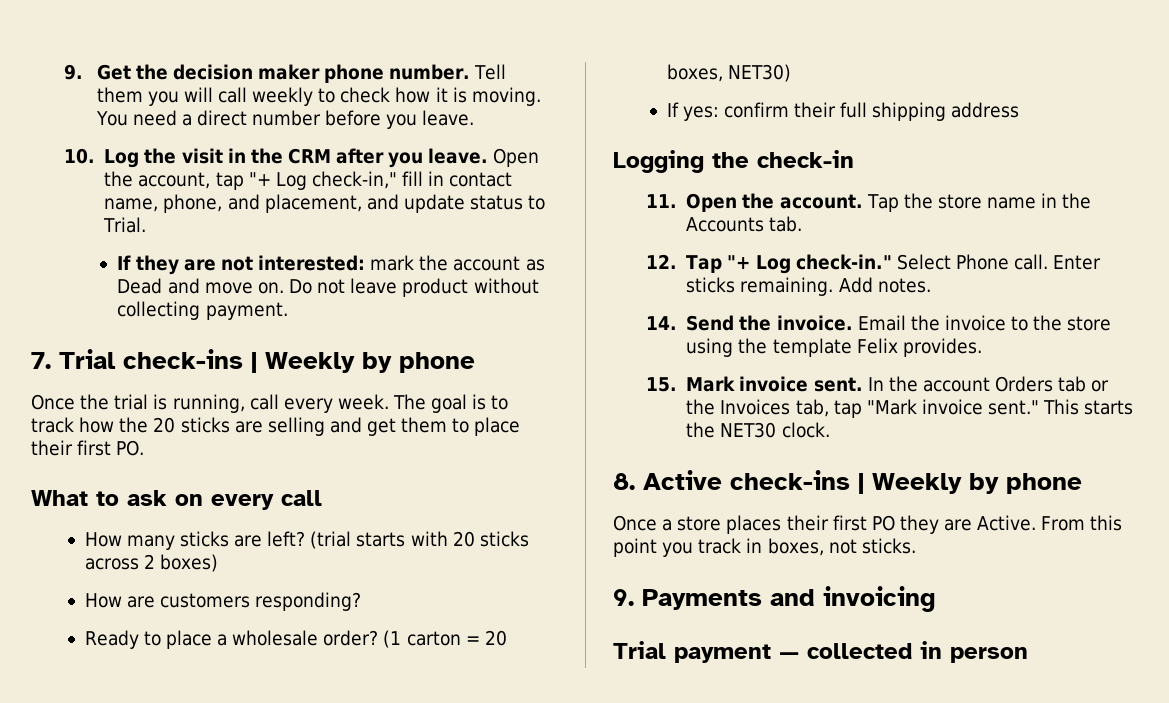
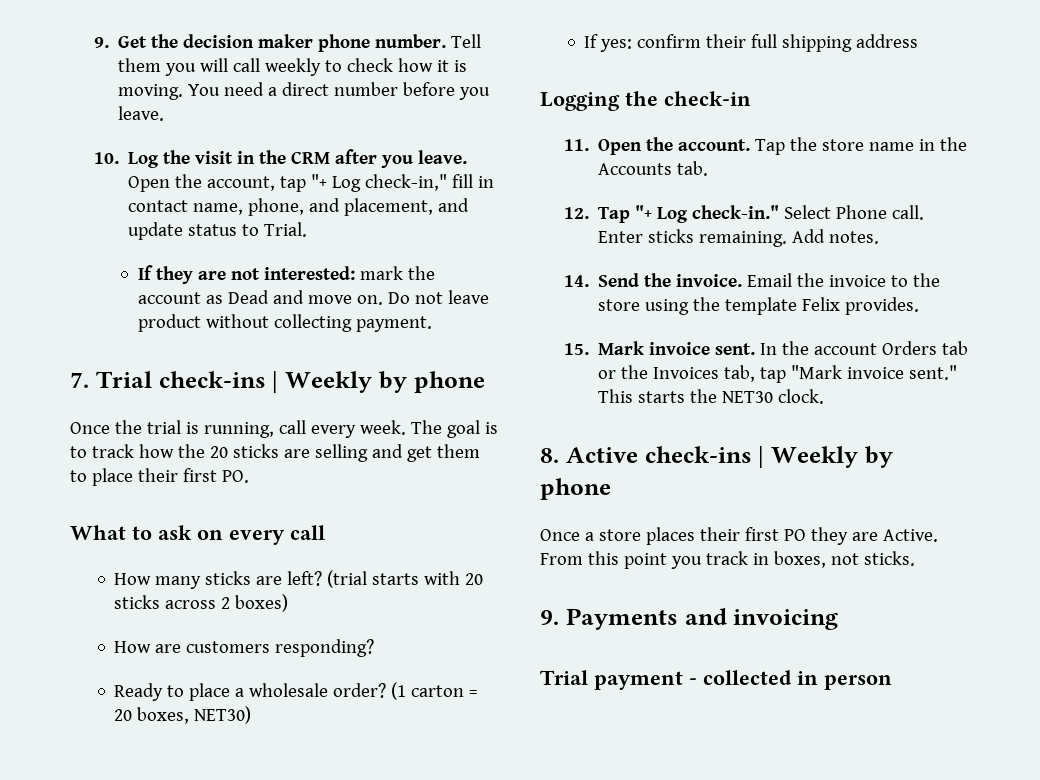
- Trial payment — collected in person
+ Trial payment - collected in person

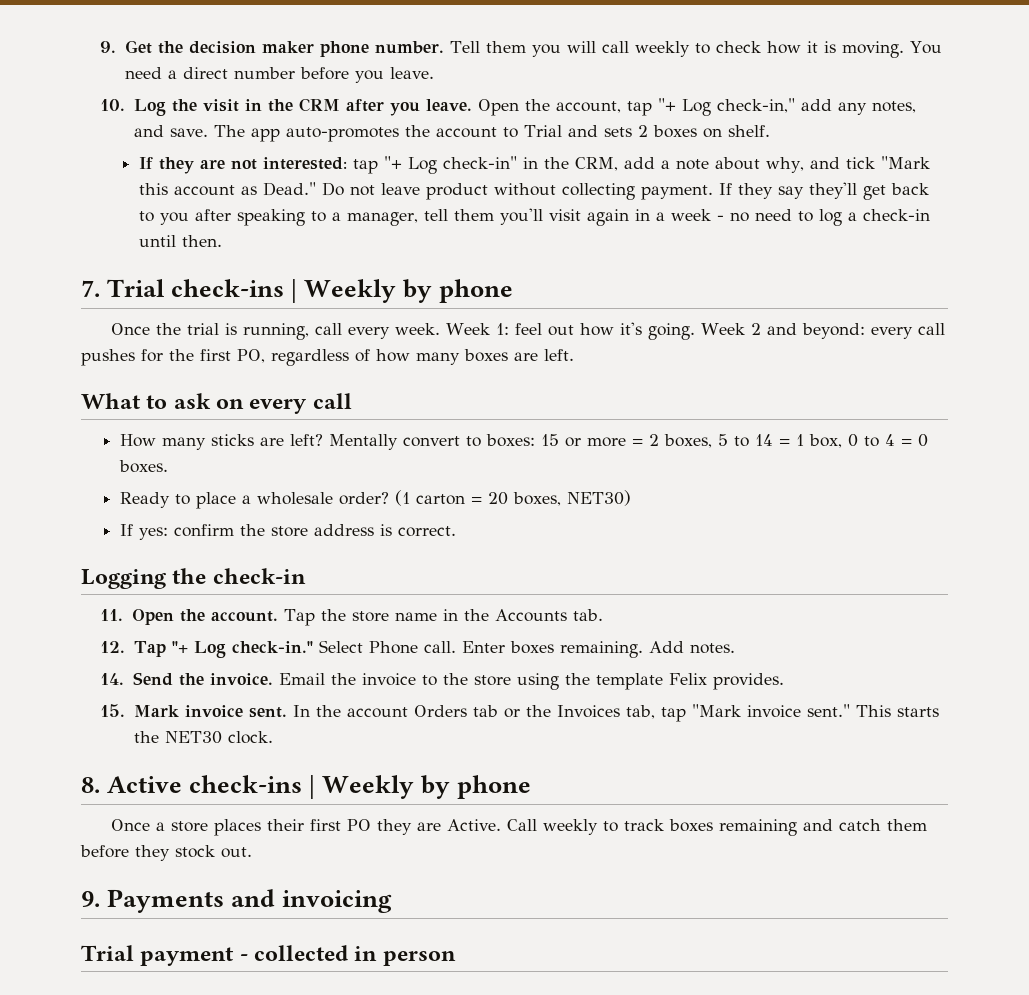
- Open the account, tap "+ Log check-in," fill in contact name, phone, and placement, and update status to Trial.
+ Open the account, tap "+ Log check-in," add any notes, and save. The app auto-promotes the account to Trial and sets 2 boxes on shelf.
- If they are not interested: mark the account as Dead and move on.
+ If they are not interested: tap "+ Log check-in" in the CRM, add a note about why, and tick "Mark this account as Dead."
+ If they say they'll get back to you after speaking to a manager, tell them you'll visit again in a week - no need to log a check-in until then.
- The goal is to track how the 20 sticks are selling and get them to place their first PO.
+ Week 1: feel out how it's going. Week 2 and beyond: every call pushes for the first PO, regardless of how many boxes are left.
- (trial starts with 20 sticks across 2 boxes)
- How are customers responding?
+ Mentally convert to boxes: 15 or more = 2 boxes, 5 to 14 = 1 box, 0 to 4 = 0 boxes.
- If yes: confirm their full shipping address
+ If yes: confirm the store address is correct.
- Enter sticks remaining.
+ Enter boxes remaining.
- From this point you track in boxes, not sticks.
+ Call weekly to track boxes remaining and catch them before they stock out.

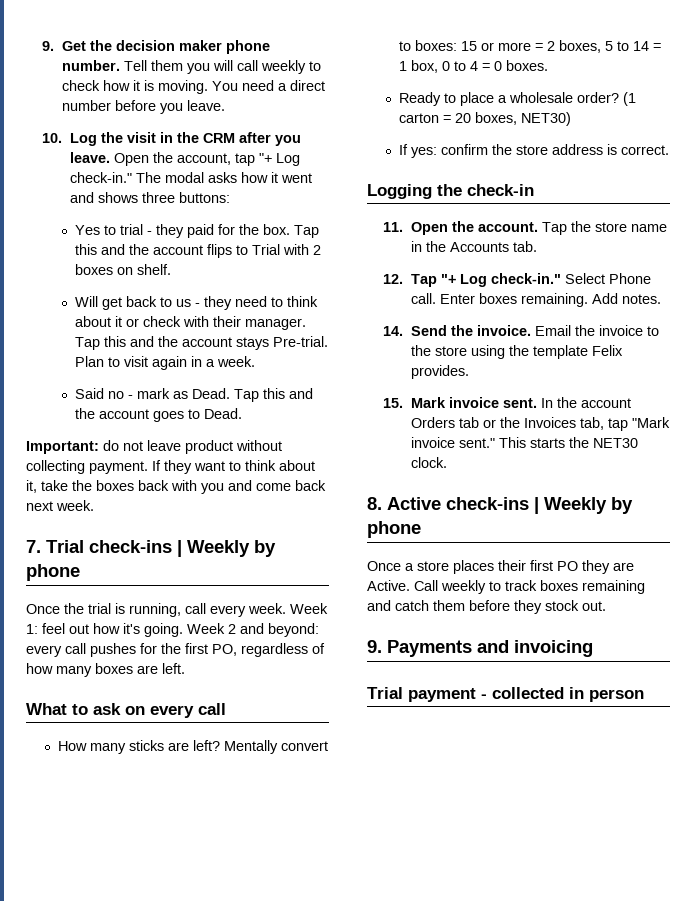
- Open the account, tap "+ Log check-in," add any notes, and save. The app auto-promotes the account to Trial and sets 2 boxes on shelf.
+ Open the account, tap "+ Log check-in." The modal asks how it went and shows three buttons:
+ Yes to trial - they paid for the box. Tap this and the account flips to Trial with 2 boxes on shelf.
- If they are not interested: tap "+ Log check-in" in the CRM, add a note about why, and tick "Mark this account as Dead." Do not leave product without collecting payment.
+ Will get back to us - they need to think about it or check with their manager. Tap this and the account stays Pre-trial. Plan to visit again in a week.
+ Said no - mark as Dead. Tap this and the account goes to Dead.
+ Important: do not leave product without collecting payment.
- If they say they'll get back to you after speaking to a manager, tell them you'll visit again in a week - no need to log a check-in until then.
+ If they want to think about it, take the boxes back with you and come back next week.

